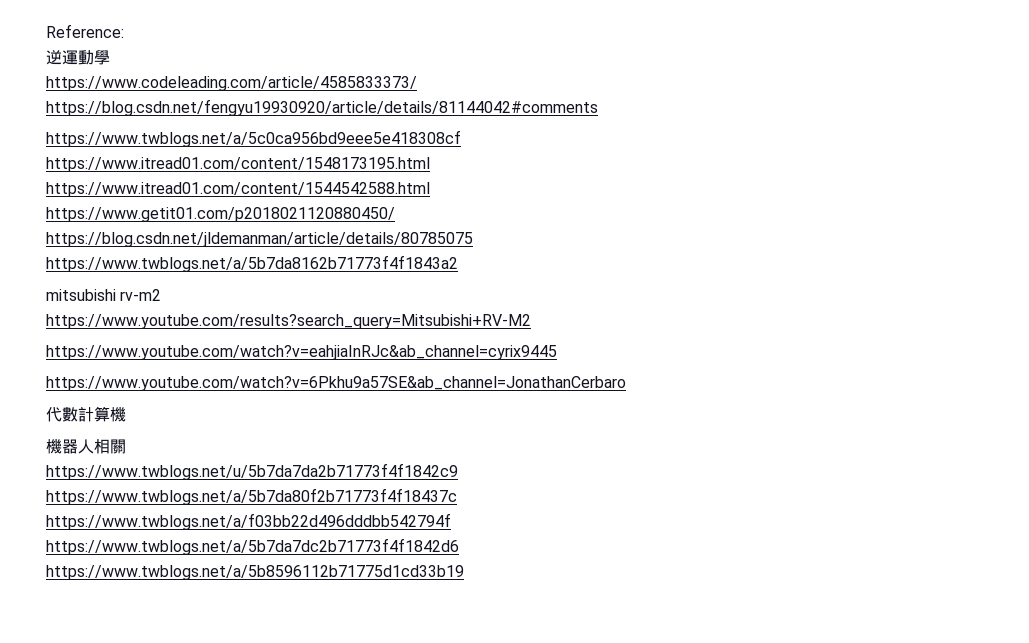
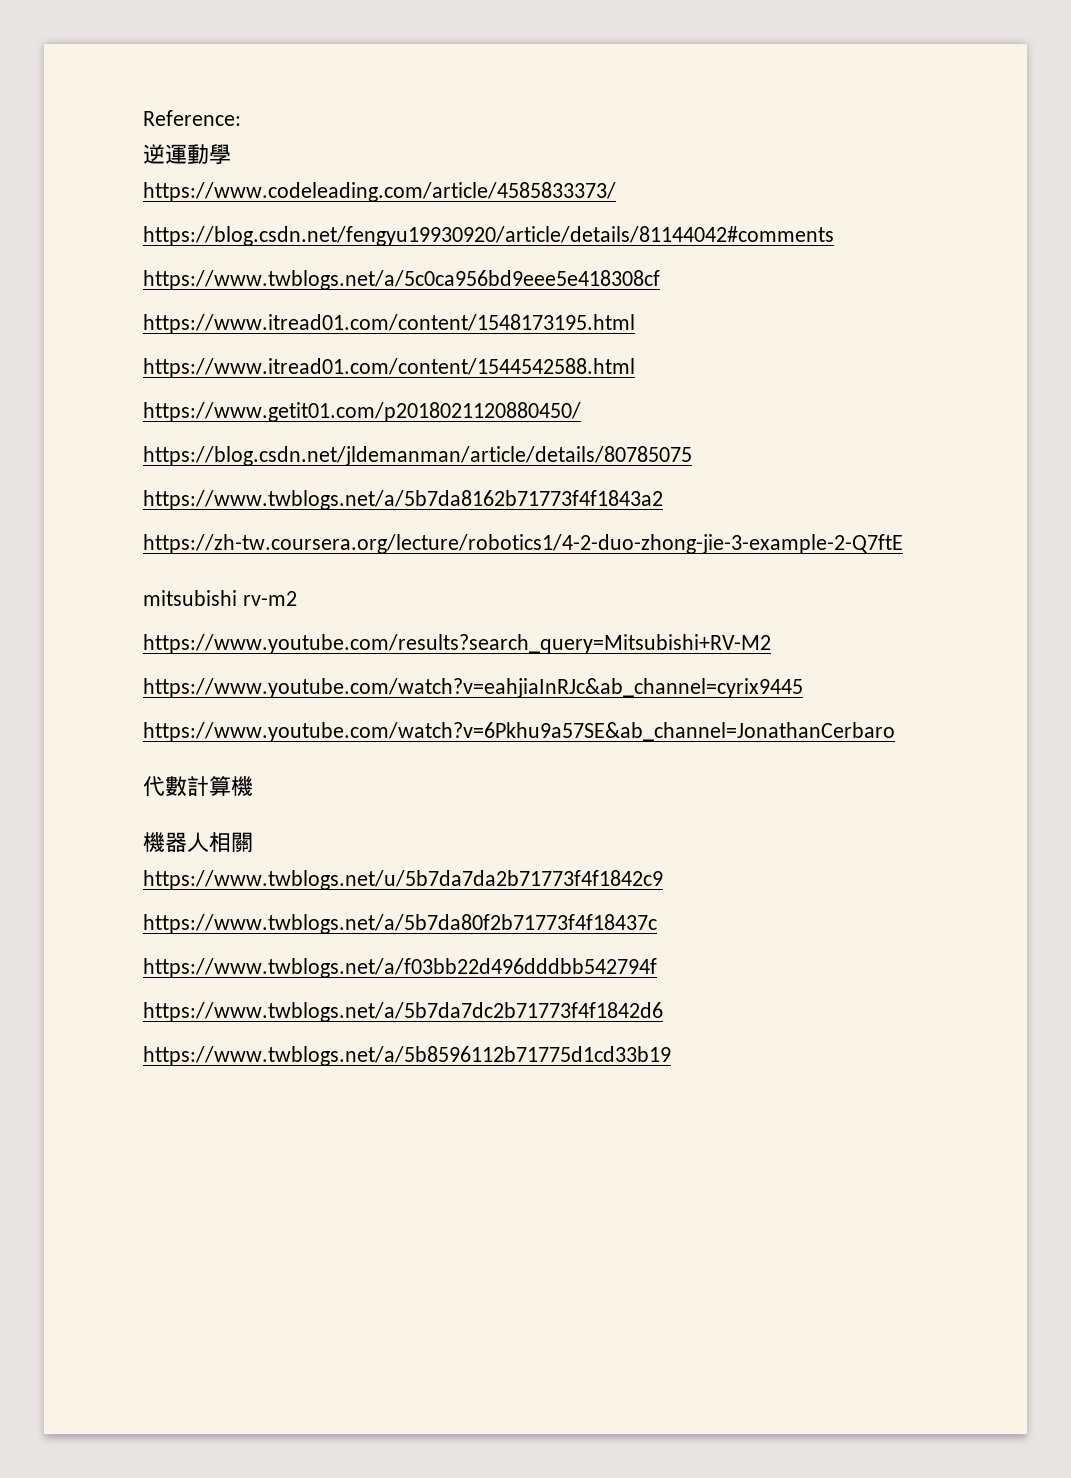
+ https://zh-tw.coursera.org/lecture/robotics1/4-2-duo-zhong-jie-3-example-2-Q7ftE

